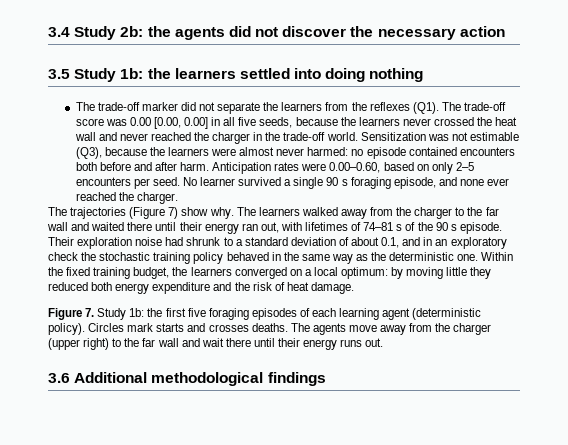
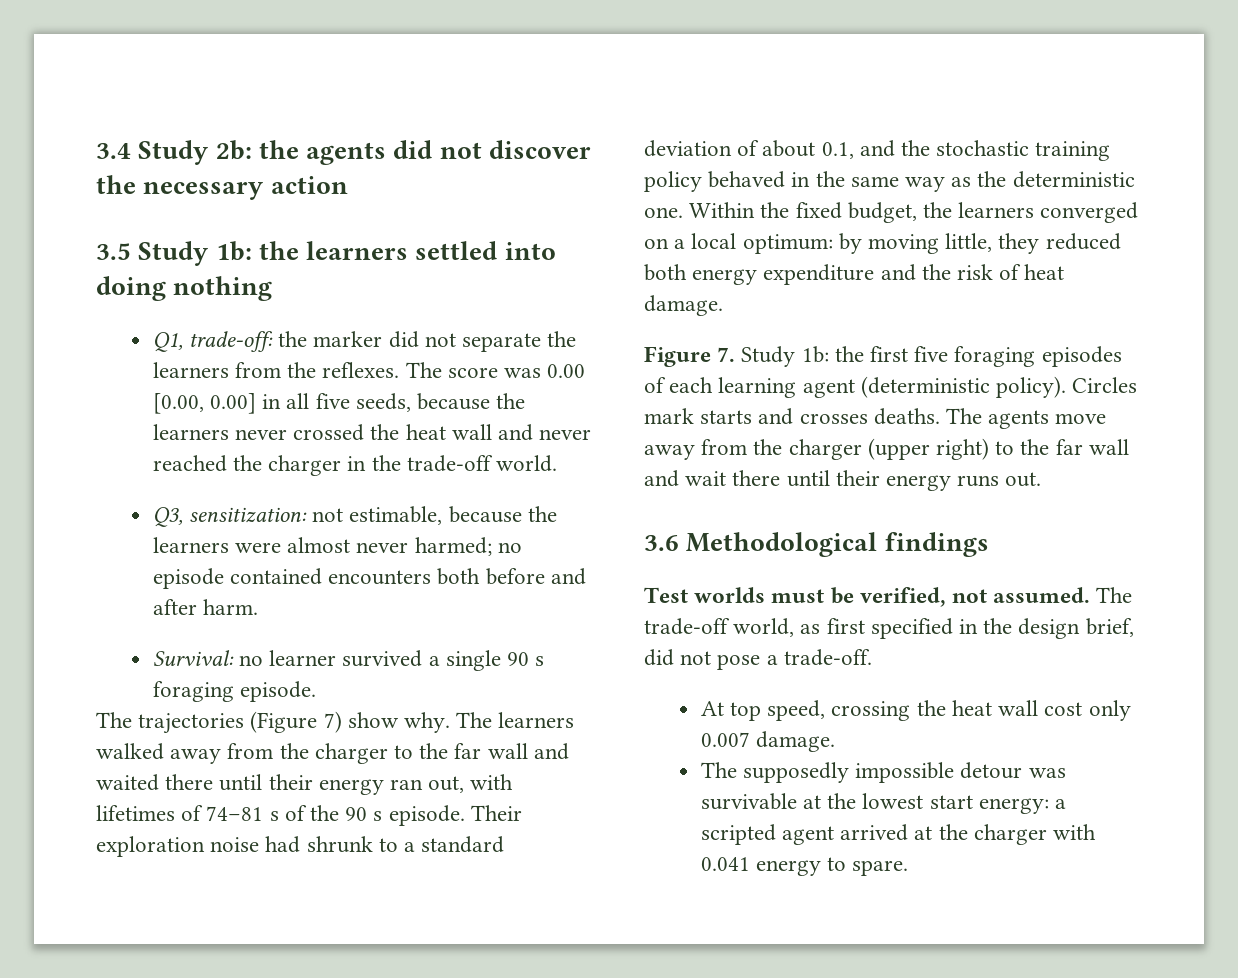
- The trade-off marker did not separate the learners from the reflexes (Q1). The trade-off score was 0.00 [0.00, 0.00] in all five seeds, because the learners never crossed the heat wall and never reached the charger in the trade-off world. Sensitization was not estimable (Q3), because the learners were almost never harmed: no episode contained encounters both before and after harm. Anticipation rates were 0.00–0.60, based on only 2–5 encounters per seed. No learner survived a single 90 s foraging episode, and none ever reached the charger.
+ Q1, trade-off: the marker did not separate the learners from the reflexes. The score was 0.00 [0.00, 0.00] in all five seeds, because the learners never crossed the heat wall and never reached the charger in the trade-off world.
+ Q3, sensitization: not estimable, because the learners were almost never harmed; no episode contained encounters both before and after harm.
+ Survival: no learner survived a single 90 s foraging episode.
- Their exploration noise had shrunk to a standard deviation of about 0.1, and in an exploratory check the stochastic training policy behaved in the same way as the deterministic one.
+ Their exploration noise had shrunk to a standard deviation of about 0.1, and the stochastic training policy behaved in the same way as the deterministic one.
- Within the fixed training budget, the learners converged on a local optimum: by moving little they reduced both energy expenditure and the risk of heat damage.
+ Within the fixed budget, the learners converged on a local optimum: by moving little, they reduced both energy expenditure and the risk of heat damage.
- 3.6 Additional methodological findings
+ 3.6 Methodological findings
+ Test worlds must be verified, not assumed. The trade-off world, as first specified in the design brief, did not pose a trade-off.
+ At top speed, crossing the heat wall cost only 0.007 damage.
+ The supposedly impossible detour was survivable at the lowest start energy: a scripted agent arrived at the charger with 0.041 energy to spare.

